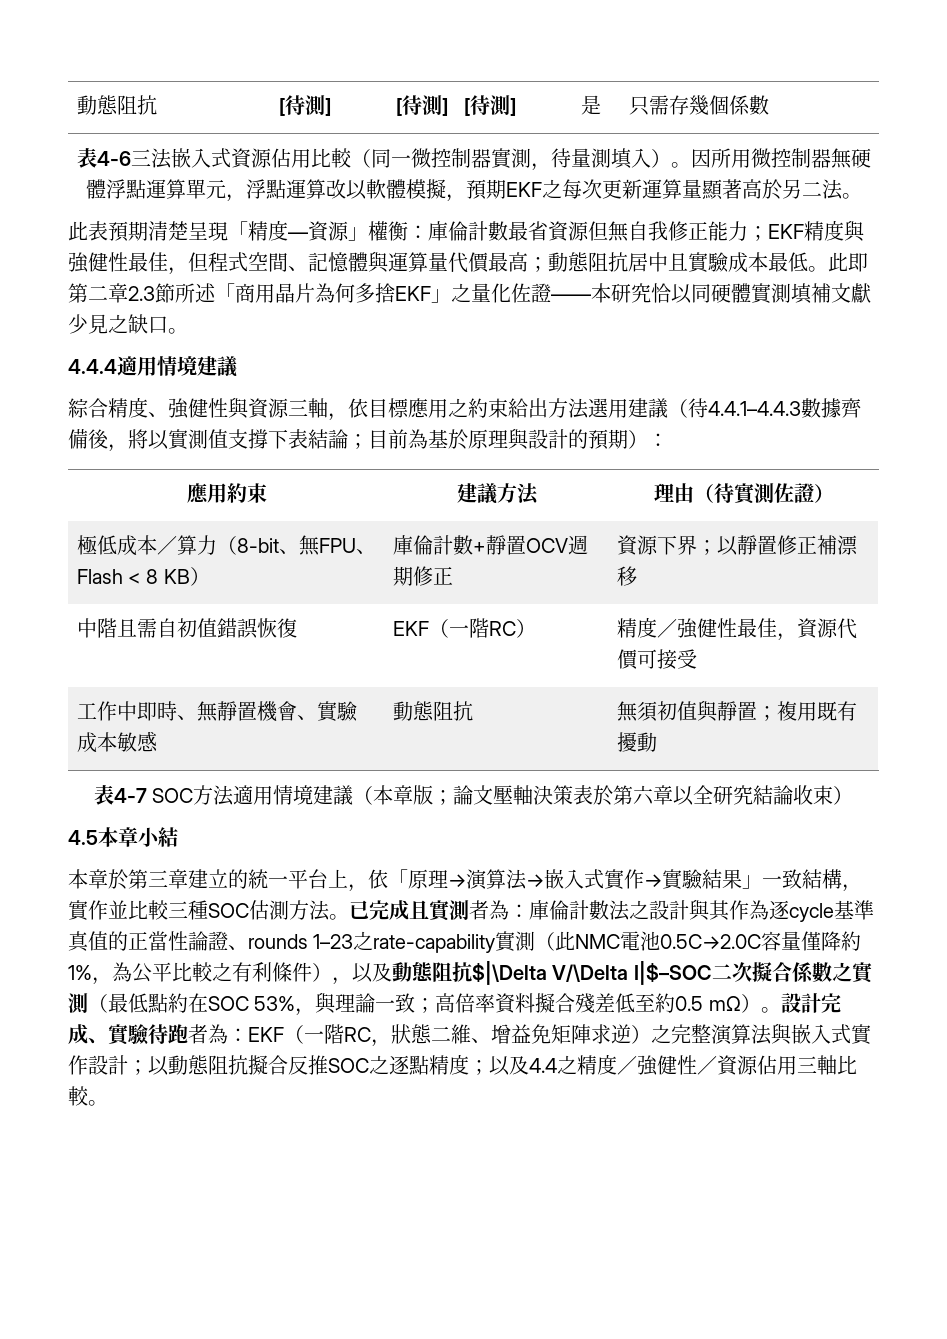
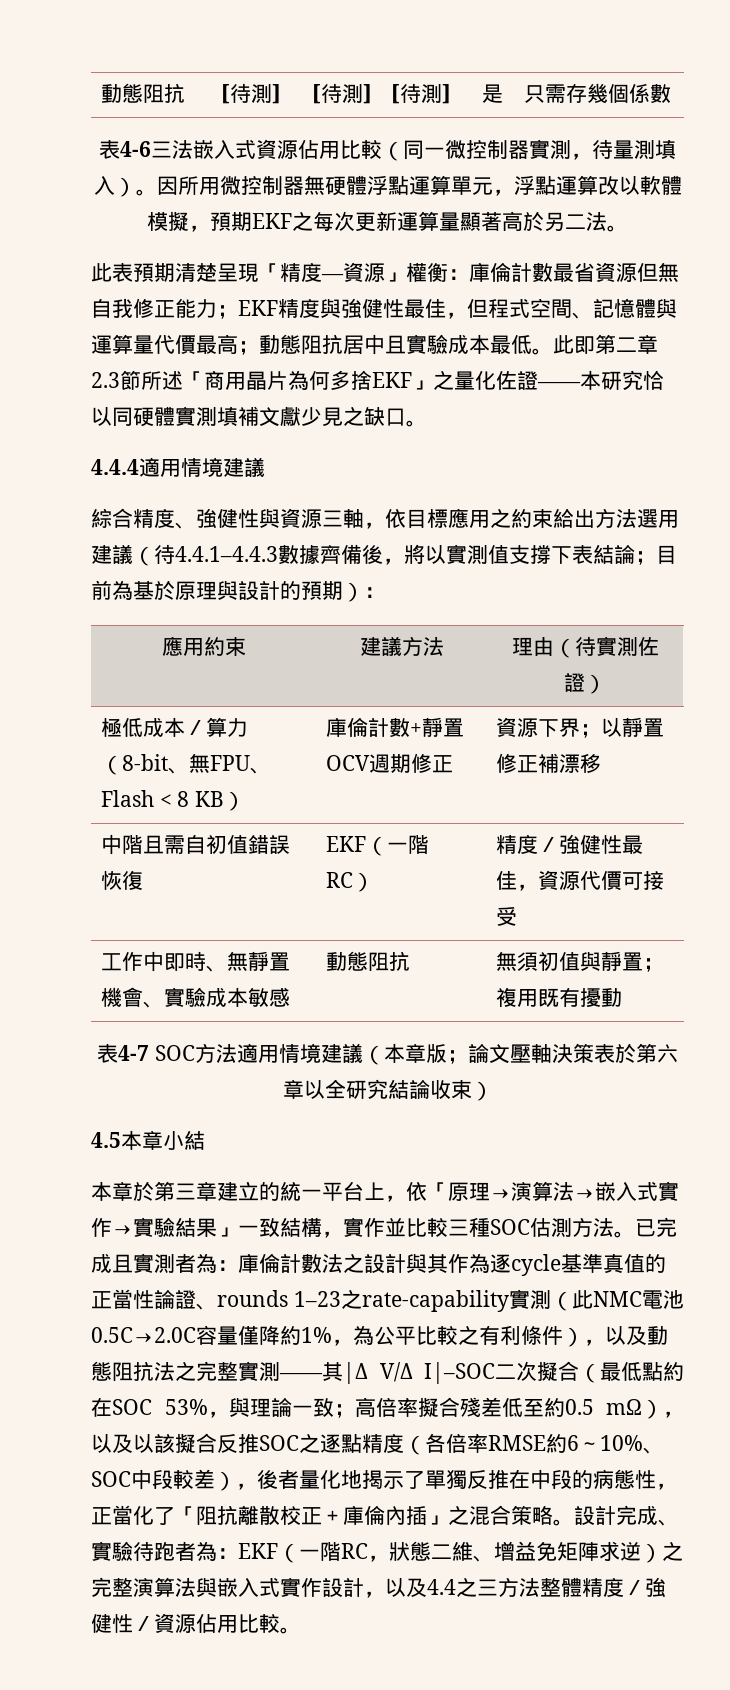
- 已完成且實測者為：庫倫計數法之設計與其作為逐cycle基準真值的正當性論證、rounds 1–23之rate-capability實測（此NMC電池0.5C→2.0C容量僅降約1%，為公平比較之有利條件），以及動態阻抗$|\Delta V/\Delta I|$–SOC二次擬合係數之實測（最低點約在SOC 53%，與理論一致；高倍率資料擬合殘差低至約0.5 mΩ）。
+ 已完成且實測者為：庫倫計數法之設計與其作為逐cycle基準真值的正當性論證、rounds 1–23之rate-capability實測（此NMC電池0.5C→2.0C容量僅降約1%，為公平比較之有利條件），以及動態阻抗法之完整實測——其|Δ V/Δ I|–SOC二次擬合（最低點約在SOC 53%，與理論一致；高倍率擬合殘差低至約0.5 mΩ），以及以該擬合反推SOC之逐點精度（各倍率RMSE約6～10%、SOC中段較差），後者量化地揭示了單獨反推在中段的病態性，正當化了「阻抗離散校正＋庫倫內插」之混合策略。
- 設計完成、實驗待跑者為：EKF（一階RC，狀態二維、增益免矩陣求逆）之完整演算法與嵌入式實作設計；以動態阻抗擬合反推SOC之逐點精度；以及4.4之精度／強健性／資源佔用三軸比較。
+ 設計完成、實驗待跑者為：EKF（一階RC，狀態二維、增益免矩陣求逆）之完整演算法與嵌入式實作設計，以及4.4之三方法整體精度／強健性／資源佔用比較。

